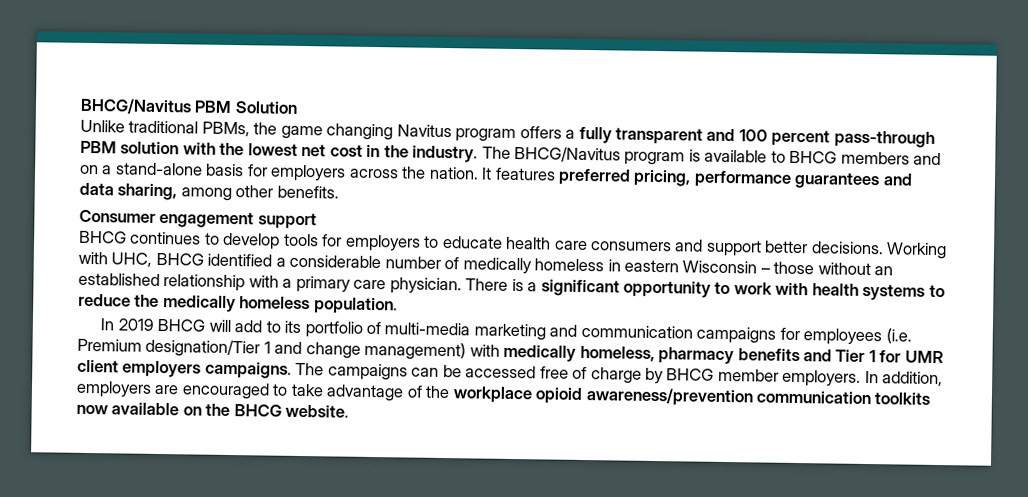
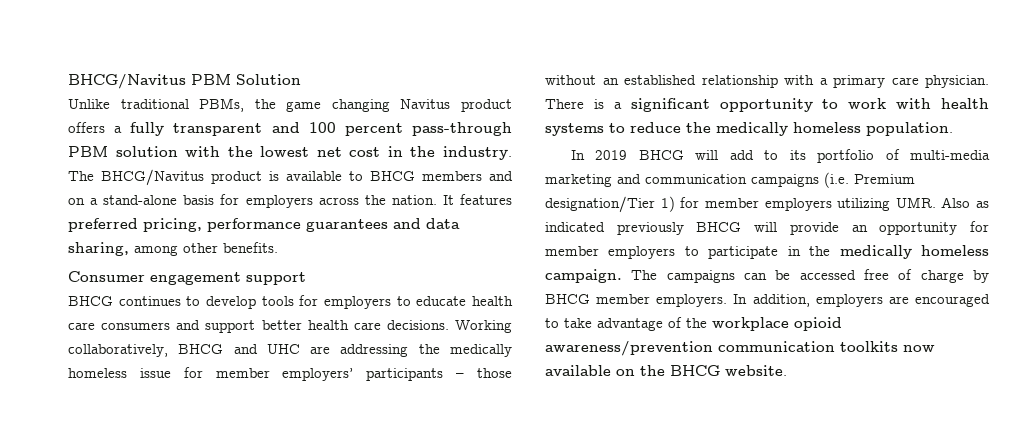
- Unlike traditional PBMs, the game changing Navitus program offers a fully transparent and 100 percent pass-through PBM solution with the lowest net cost in the industry.
+ Unlike traditional PBMs, the game changing Navitus product offers a fully transparent and 100 percent pass-through PBM solution with the lowest net cost in the industry.
- The BHCG/Navitus program is available to BHCG members and on a stand-alone basis for employers across the nation.
+ The BHCG/Navitus product is available to BHCG members and on a stand-alone basis for employers across the nation.
- BHCG continues to develop tools for employers to educate health care consumers and support better decisions. Working with UHC, BHCG identified a considerable number of medically homeless in eastern Wisconsin – those without an established relationship with a primary care physician.
+ BHCG continues to develop tools for employers to educate health care consumers and support better health care decisions. Working collaboratively, BHCG and UHC are addressing the medically homeless issue for member employers’ participants – those without an established relationship with a primary care physician.
- In 2019 BHCG will add to its portfolio of multi-media marketing and communication campaigns for employees (i.e. Premium designation/Tier 1 and change management) with medically homeless, pharmacy benefits and Tier 1 for UMR client employers campaigns.
+ In 2019 BHCG will add to its portfolio of multi-media marketing and communication campaigns (i.e. Premium designation/Tier 1) for member employers utilizing UMR. Also as indicated previously BHCG will provide an opportunity for member employers to participate in the medically homeless campaign.

